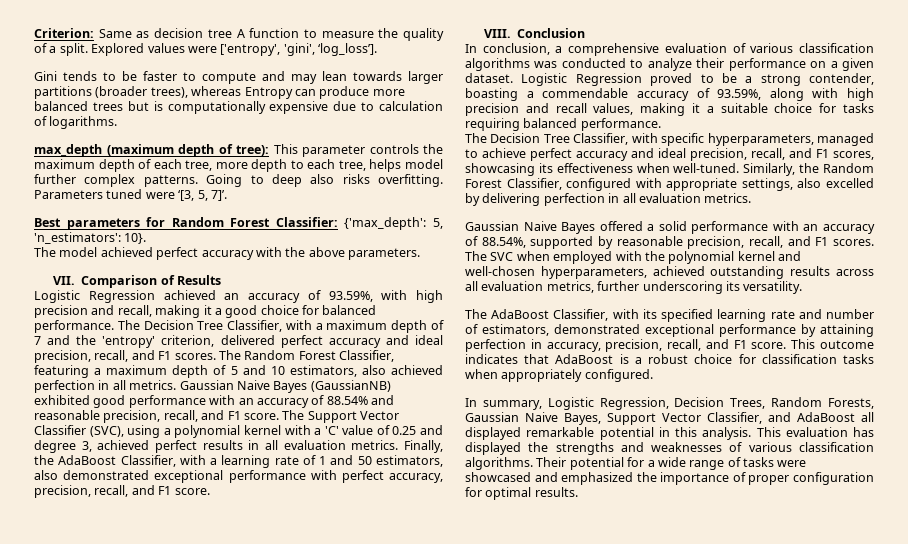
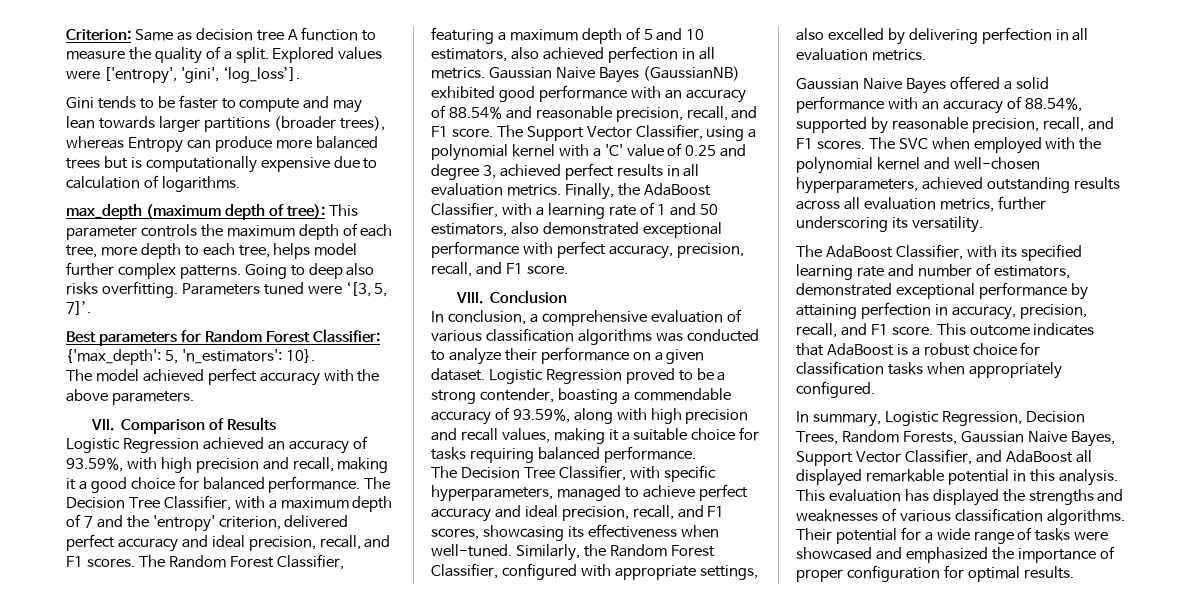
- The Support Vector Classifier (SVC), using a polynomial kernel with a 'C' value of 0.25 and degree 3, achieved perfect results in all evaluation metrics.
+ The Support Vector Classifier, using a polynomial kernel with a 'C' value of 0.25 and degree 3, achieved perfect results in all evaluation metrics.

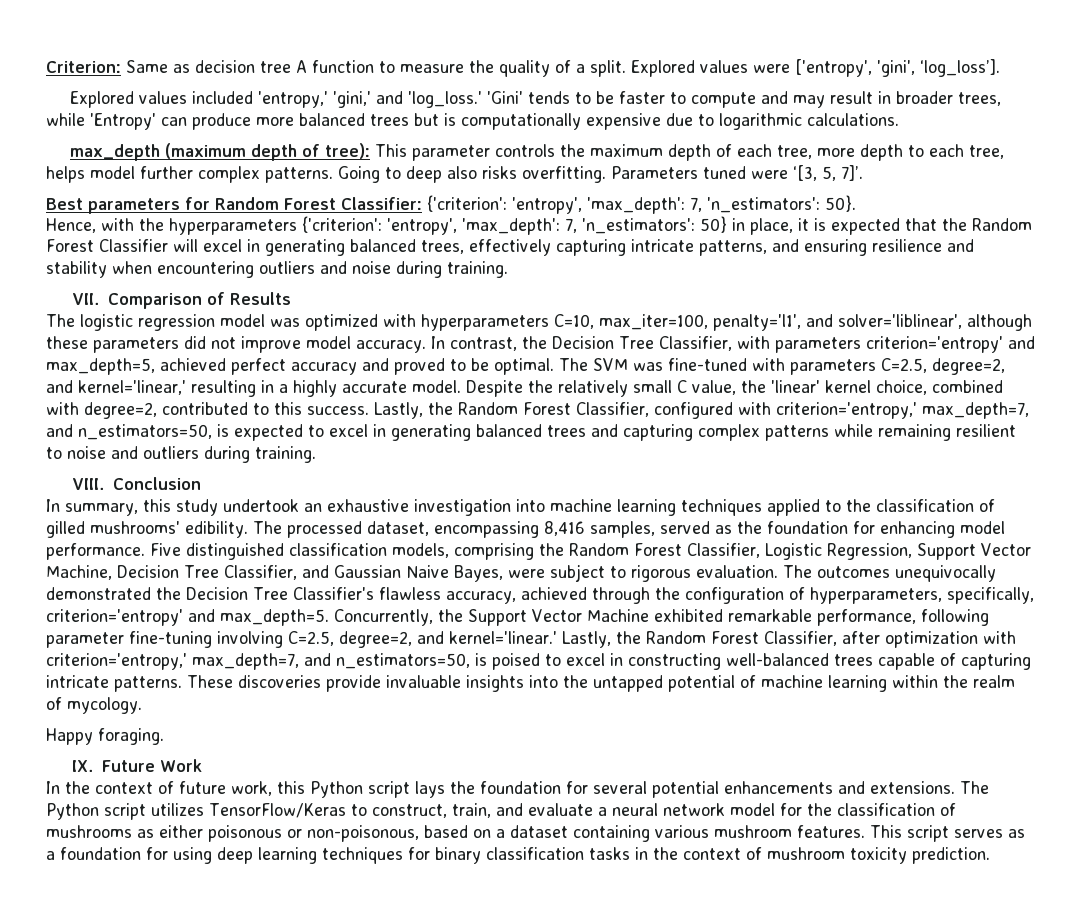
- Gini tends to be faster to compute and may lean towards larger partitions (broader trees), whereas Entropy can produce more balanced trees but is computationally expensive due to calculation of logarithms.
+ Explored values included 'entropy,' 'gini,' and 'log_loss.' 'Gini' tends to be faster to compute and may result in broader trees, while 'Entropy' can produce more balanced trees but is computationally expensive due to logarithmic calculations.
- Best parameters for Random Forest Classifier: {'max_depth': 5, 'n_estimators': 10}.
- The model achieved perfect accuracy with the above parameters.
+ Best parameters for Random Forest Classifier: {'criterion': 'entropy', 'max_depth': 7, 'n_estimators': 50}.
+ Hence, with the hyperparameters {'criterion': 'entropy', 'max_depth': 7, 'n_estimators': 50} in place, it is expected that the Random Forest Classifier will excel in generating balanced trees, effectively capturing intricate patterns, and ensuring resilience and stability when encountering outliers and noise during training.
  VII. Comparison of Results
- Logistic Regression achieved an accuracy of 93.59%, with high precision and recall, making it a good choice for balanced performance. The Decision Tree Classifier, with a maximum depth of 7 and the 'entropy' criterion, delivered perfect accuracy and ideal precision, recall, and F1 scores. The Random Forest Classifier, featuring a maximum depth of 5 and 10 estimators, also achieved perfection in all metrics. Gaussian Naive Bayes (GaussianNB) exhibited good performance with an accuracy of 88.54% and reasonable precision, recall, and F1 score. The Support Vector Classifier, using a polynomial kernel with a 'C' value of 0.25 and degree 3, achieved perfect results in all evaluation metrics. Finally, the AdaBoost Classifier, with a learning rate of 1 and 50 estimators, also demonstrated exceptional performance with perfect accuracy, precision, recall, and F1 score.
+ The logistic regression model was optimized with hyperparameters C=10, max_iter=100, penalty='l1', and solver='liblinear', although these parameters did not improve model accuracy. In contrast, the Decision Tree Classifier, with parameters criterion='entropy' and max_depth=5, achieved perfect accuracy and proved to be optimal. The SVM was fine-tuned with parameters C=2.5, degree=2, and kernel='linear,' resulting in a highly accurate model. Despite the relatively small C value, the 'linear' kernel choice, combined with degree=2, contributed to this success. Lastly, the Random Forest Classifier, configured with criterion='entropy,' max_depth=7, and n_estimators=50, is expected to excel in generating balanced trees and capturing complex patterns while remaining resilient to noise and outliers during training.
  VIII. Conclusion
- In conclusion, a comprehensive evaluation of various classification algorithms was conducted to analyze their performance on a given dataset. Logistic Regression proved to be a strong contender, boasting a commendable accuracy of 93.59%, along with high precision and recall values, making it a suitable choice for tasks requiring balanced performance.
- The Decision Tree Classifier, with specific hyperparameters, managed to achieve perfect accuracy and ideal precision, recall, and F1 scores, showcasing its effectiveness when well-tuned. Similarly, the Random Forest Classifier, configured with appropriate settings, also excelled by delivering perfection in all evaluation metrics.
- Gaussian Naive Bayes offered a solid performance with an accuracy of 88.54%, supported by reasonable precision, recall, and F1 scores. The SVC when employed with the polynomial kernel and well-chosen hyperparameters, achieved outstanding results across all evaluation metrics, further underscoring its versatility.
- The AdaBoost Classifier, with its specified learning rate and number of estimators, demonstrated exceptional performance by attaining perfection in accuracy, precision, recall, and F1 score. This outcome indicates that AdaBoost is a robust choice for classification tasks when appropriately configured.
- In summary, Logistic Regression, Decision Trees, Random Forests, Gaussian Naive Bayes, Support Vector Classifier, and AdaBoost all displayed remarkable potential in this analysis. This evaluation has displayed the strengths and weaknesses of various classification algorithms. Their potential for a wide range of tasks were showcased and emphasized the importance of proper configuration for optimal results.
+ In summary, this study undertook an exhaustive investigation into machine learning techniques applied to the classification of gilled mushrooms' edibility. The processed dataset, encompassing 8,416 samples, served as the foundation for enhancing model performance. Five distinguished classification models, comprising the Random Forest Classifier, Logistic Regression, Support Vector Machine, Decision Tree Classifier, and Gaussian Naive Bayes, were subject to rigorous evaluation. The outcomes unequivocally demonstrated the Decision Tree Classifier's flawless accuracy, achieved through the configuration of hyperparameters, specifically, criterion='entropy' and max_depth=5. Concurrently, the Support Vector Machine exhibited remarkable performance, following parameter fine-tuning involving C=2.5, degree=2, and kernel='linear.' Lastly, the Random Forest Classifier, after optimization with criterion='entropy,' max_depth=7, and n_estimators=50, is poised to excel in constructing well-balanced trees capable of capturing intricate patterns. These discoveries provide invaluable insights into the untapped potential of machine learning within the realm of mycology.
+ Happy foraging.
+ IX. Future Work
+ In the context of future work, this Python script lays the foundation for several potential enhancements and extensions. The Python script utilizes TensorFlow/Keras to construct, train, and evaluate a neural network model for the classification of mushrooms as either poisonous or non-poisonous, based on a dataset containing various mushroom features. This script serves as a foundation for using deep learning techniques for binary classification tasks in the context of mushroom toxicity prediction.

